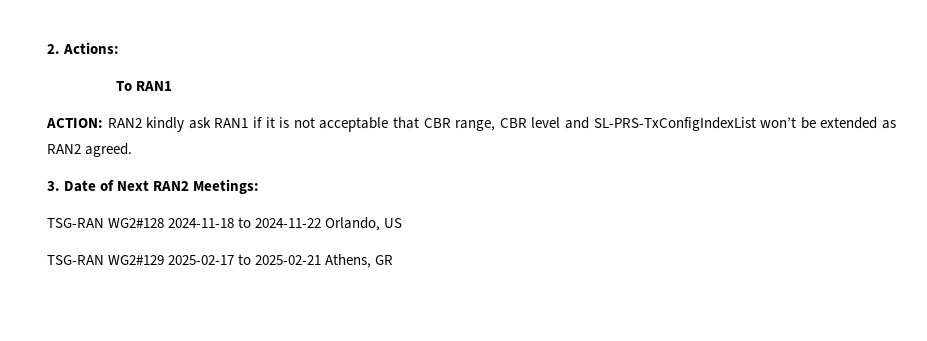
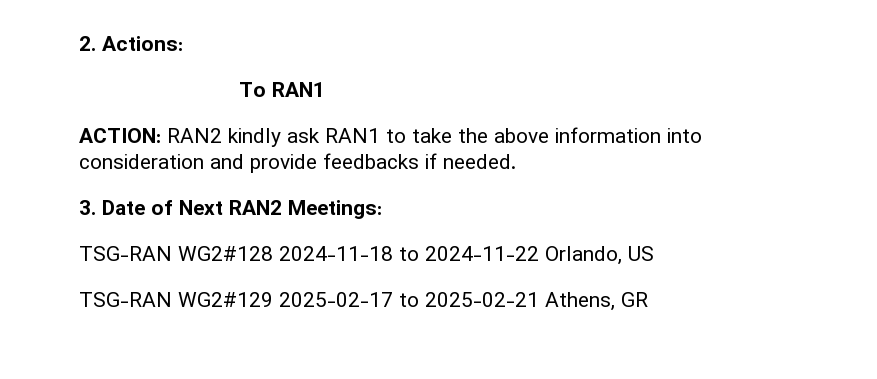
- ACTION: RAN2 kindly ask RAN1 if it is not acceptable that CBR range, CBR level and SL-PRS-TxConfigIndexList won’t be extended as RAN2 agreed.
+ ACTION: RAN2 kindly ask RAN1 to take the above information into consideration and provide feedbacks if needed.

